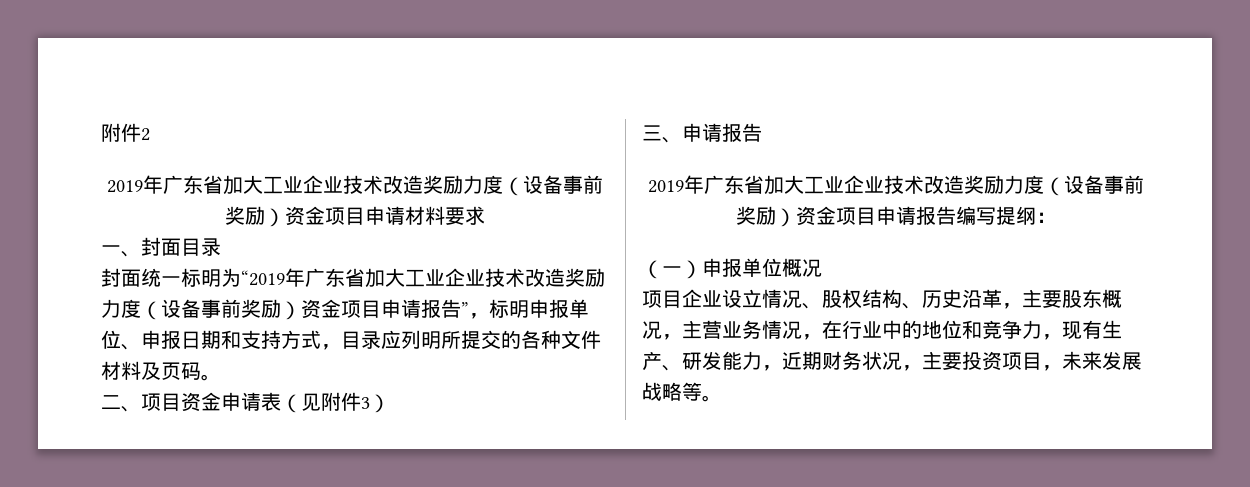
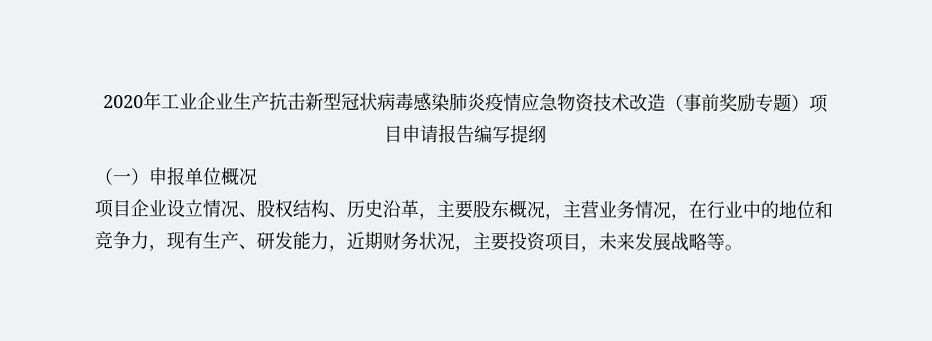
- 附件2
- 2019年广东省加大工业企业技术改造奖励力度（设备事前奖励）资金项目申请材料要求
- 一、封面目录
- 封面统一标明为“2019年广东省加大工业企业技术改造奖励力度（设备事前奖励）资金项目申请报告”，标明申报单位、申报日期和支持方式，目录应列明所提交的各种文件材料及页码。
- 二、项目资金申请表（见附件3）
- 三、申请报告
- 2019年广东省加大工业企业技术改造奖励力度（设备事前奖励）资金项目申请报告编写提纲：
+ 2020年工业企业生产抗击新型冠状病毒感染肺炎疫情应急物资技术改造（事前奖励专题）项目申请报告编写提纲

